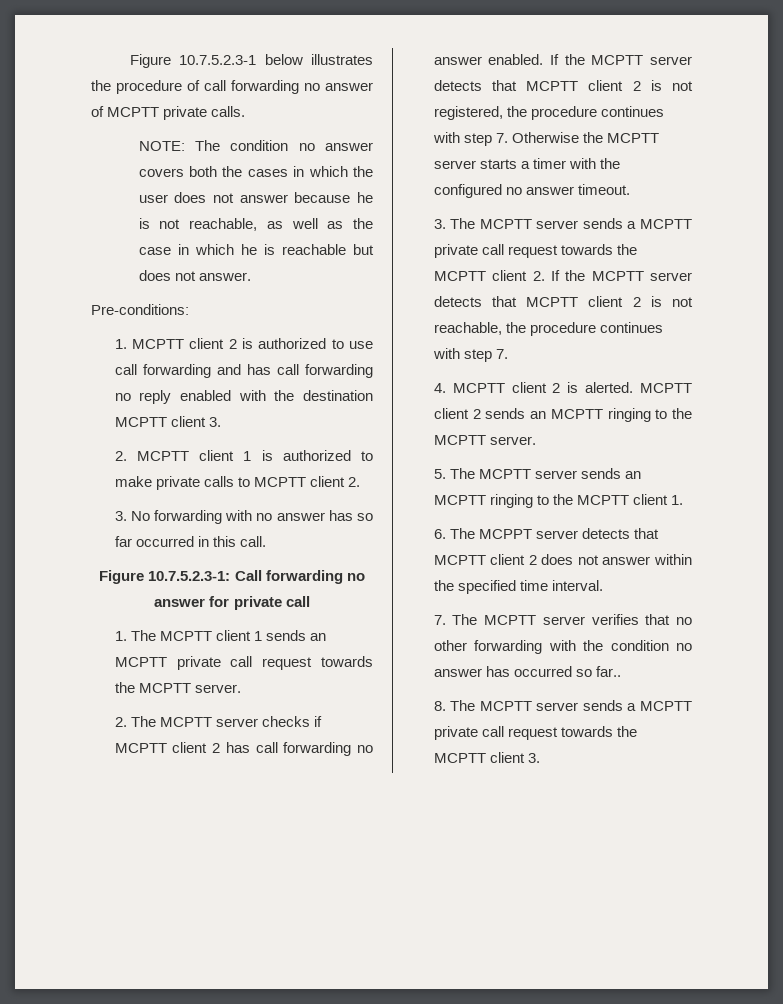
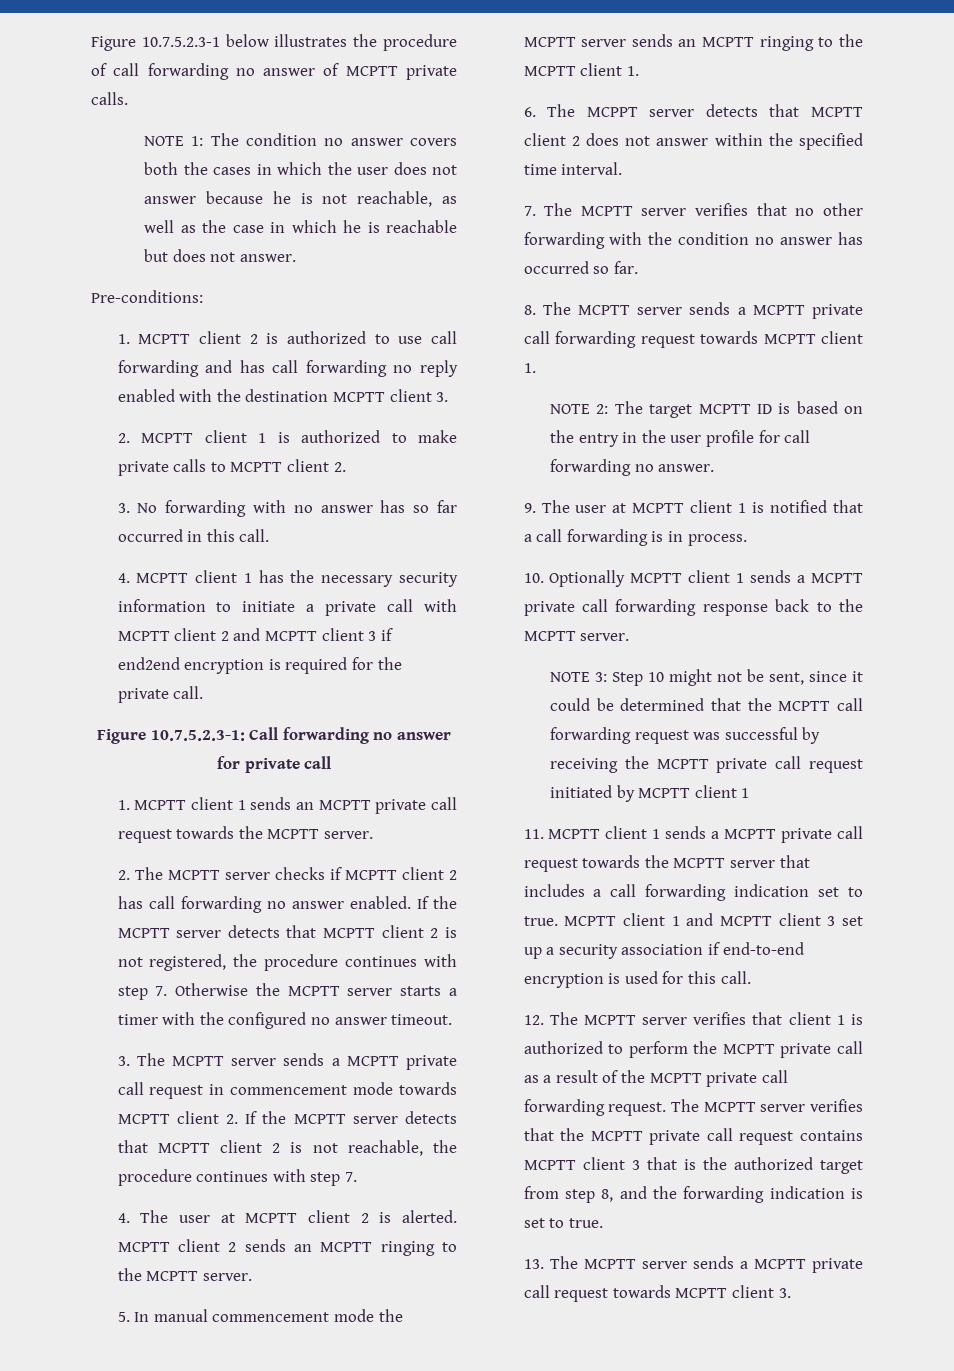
- NOTE: The condition no answer covers both the cases in which the user does not answer because he is not reachable, as well as the case in which he is reachable but does not answer.
+ NOTE 1: The condition no answer covers both the cases in which the user does not answer because he is not reachable, as well as the case in which he is reachable but does not answer.
+ 4. MCPTT client 1 has the necessary security information to initiate a private call with MCPTT client 2 and MCPTT client 3 if end2end encryption is required for the private call.
- 1. The MCPTT client 1 sends an MCPTT private call request towards the MCPTT server.
+ 1. MCPTT client 1 sends an MCPTT private call request towards the MCPTT server.
- 3. The MCPTT server sends a MCPTT private call request towards the MCPTT client 2. If the MCPTT server detects that MCPTT client 2 is not reachable, the procedure continues with step 7.
+ 3. The MCPTT server sends a MCPTT private call request in commencement mode towards MCPTT client 2. If the MCPTT server detects that MCPTT client 2 is not reachable, the procedure continues with step 7.
- 4. MCPTT client 2 is alerted.
+ 4. The user at MCPTT client 2 is alerted.
- 5. The MCPTT server sends an MCPTT ringing to the MCPTT client 1.
+ 5. In manual commencement mode the MCPTT server sends an MCPTT ringing to the MCPTT client 1.
- 7. The MCPTT server verifies that no other forwarding with the condition no answer has occurred so far..
+ 7. The MCPTT server verifies that no other forwarding with the condition no answer has occurred so far.
- 8. The MCPTT server sends a MCPTT private call request towards the MCPTT client 3.
+ 8. The MCPTT server sends a MCPTT private call forwarding request towards MCPTT client 1.
+ NOTE 2: The target MCPTT ID is based on the entry in the user profile for call forwarding no answer.
+ 9. The user at MCPTT client 1 is notified that a call forwarding is in process.
+ 10. Optionally MCPTT client 1 sends a MCPTT private call forwarding response back to the MCPTT server.
+ NOTE 3: Step 10 might not be sent, since it could be determined that the MCPTT call forwarding request was successful by receiving the MCPTT private call request initiated by MCPTT client 1
+ 11. MCPTT client 1 sends a MCPTT private call request towards the MCPTT server that includes a call forwarding indication set to true. MCPTT client 1 and MCPTT client 3 set up a security association if end-to-end encryption is used for this call.
+ 12. The MCPTT server verifies that client 1 is authorized to perform the MCPTT private call as a result of the MCPTT private call forwarding request. The MCPTT server verifies that the MCPTT private call request contains MCPTT client 3 that is the authorized target from step 8, and the forwarding indication is set to true.
+ 13. The MCPTT server sends a MCPTT private call request towards MCPTT client 3.

